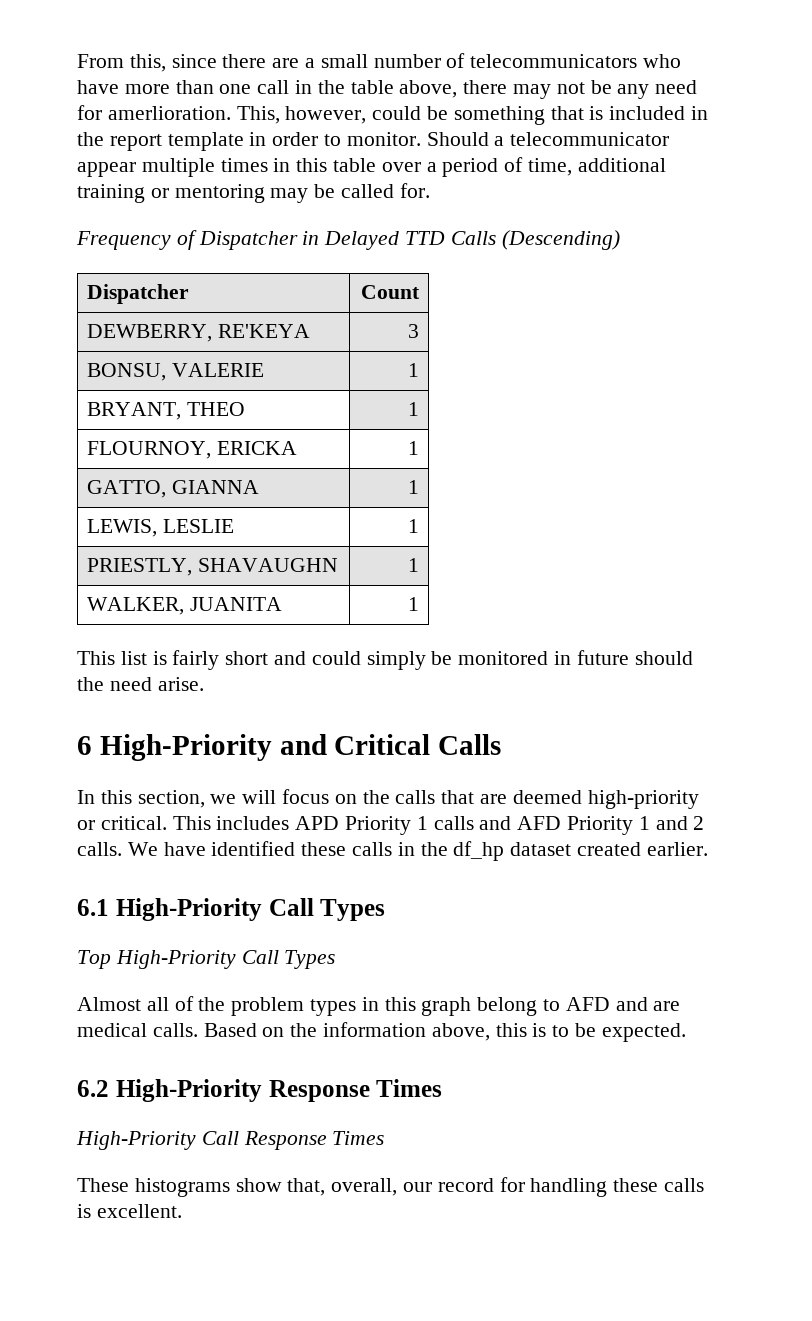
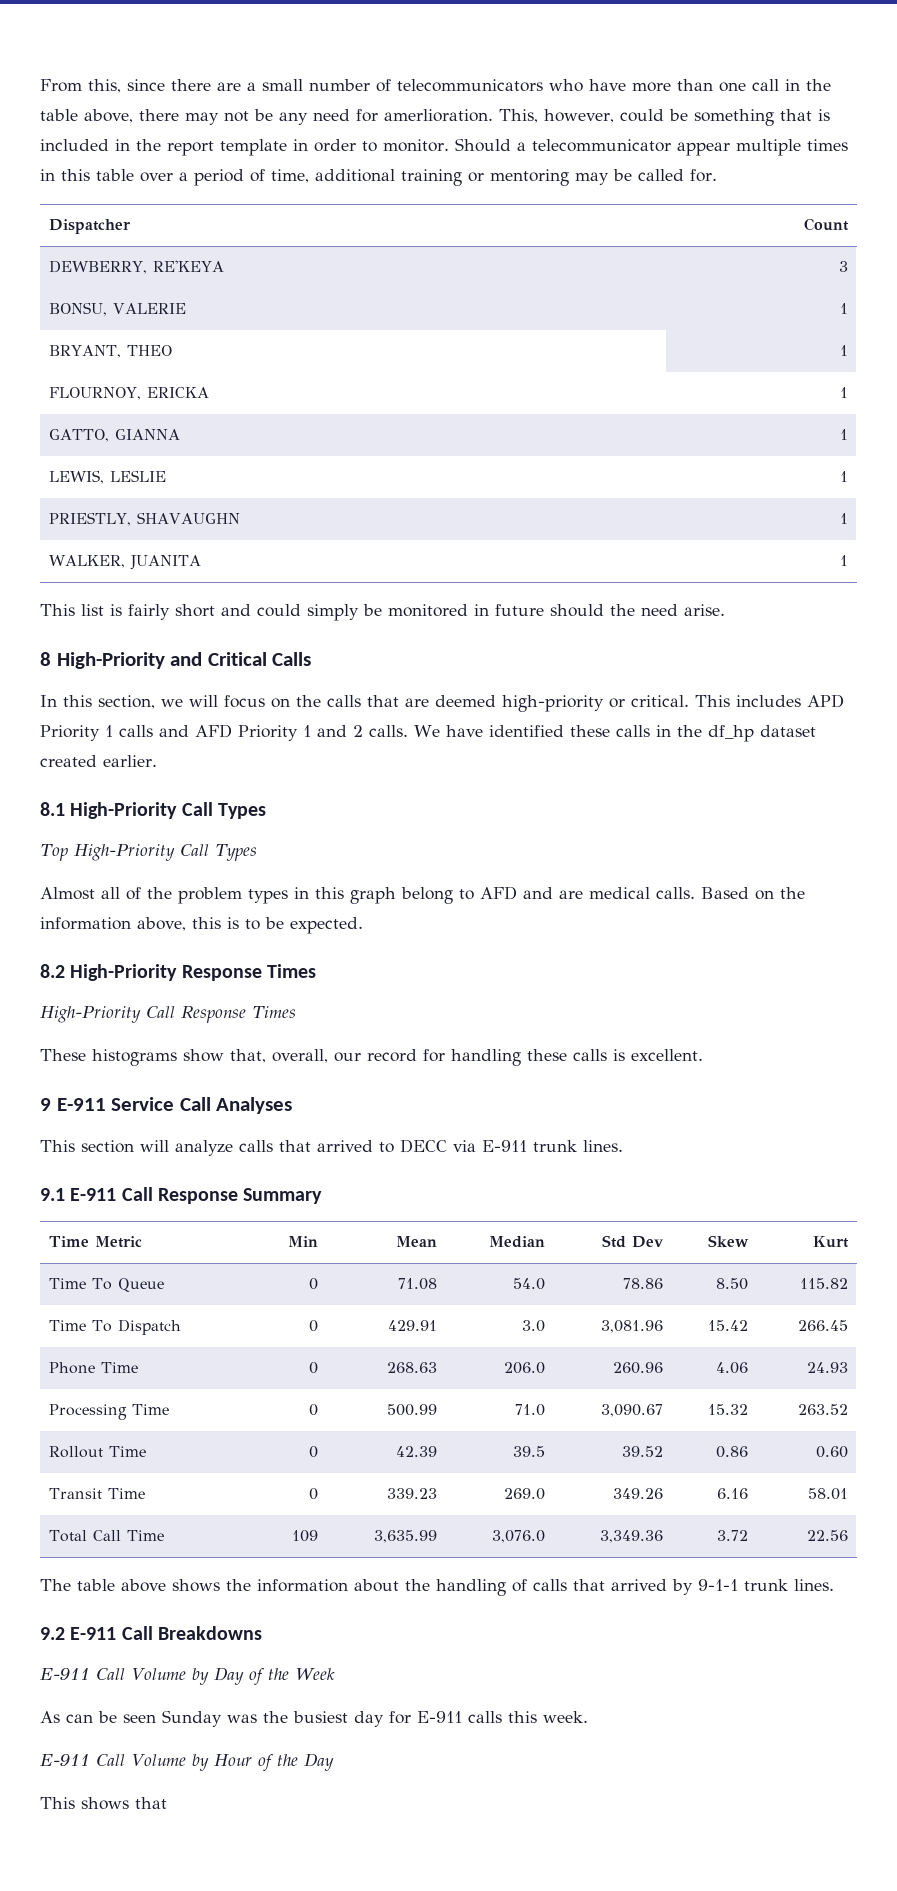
- Frequency of Dispatcher in Delayed TTD Calls (Descending)
- 6 High-Priority and Critical Calls
+ 8 High-Priority and Critical Calls
- 6.1 High-Priority Call Types
+ 8.1 High-Priority Call Types
- 6.2 High-Priority Response Times
+ 8.2 High-Priority Response Times
+ 9 E-911 Service Call Analyses
+ This section will analyze calls that arrived to DECC via E-911 trunk lines.
+ 9.1 E-911 Call Response Summary
+ Time Metric | Min | Mean | Median | Std Dev | Skew | Kurt
+ Time To Queue | 0 | 71.08 | 54.0 | 78.86 | 8.50 | 115.82
+ Time To Dispatch | 0 | 429.91 | 3.0 | 3,081.96 | 15.42 | 266.45
+ Phone Time | 0 | 268.63 | 206.0 | 260.96 | 4.06 | 24.93
+ Processing Time | 0 | 500.99 | 71.0 | 3,090.67 | 15.32 | 263.52
+ Rollout Time | 0 | 42.39 | 39.5 | 39.52 | 0.86 | 0.60
+ Transit Time | 0 | 339.23 | 269.0 | 349.26 | 6.16 | 58.01
+ Total Call Time | 109 | 3,635.99 | 3,076.0 | 3,349.36 | 3.72 | 22.56
+ The table above shows the information about the handling of calls that arrived by 9-1-1 trunk lines.
+ 9.2 E-911 Call Breakdowns
+ E-911 Call Volume by Day of the Week
+ As can be seen Sunday was the busiest day for E-911 calls this week.
+ E-911 Call Volume by Hour of the Day
+ This shows that

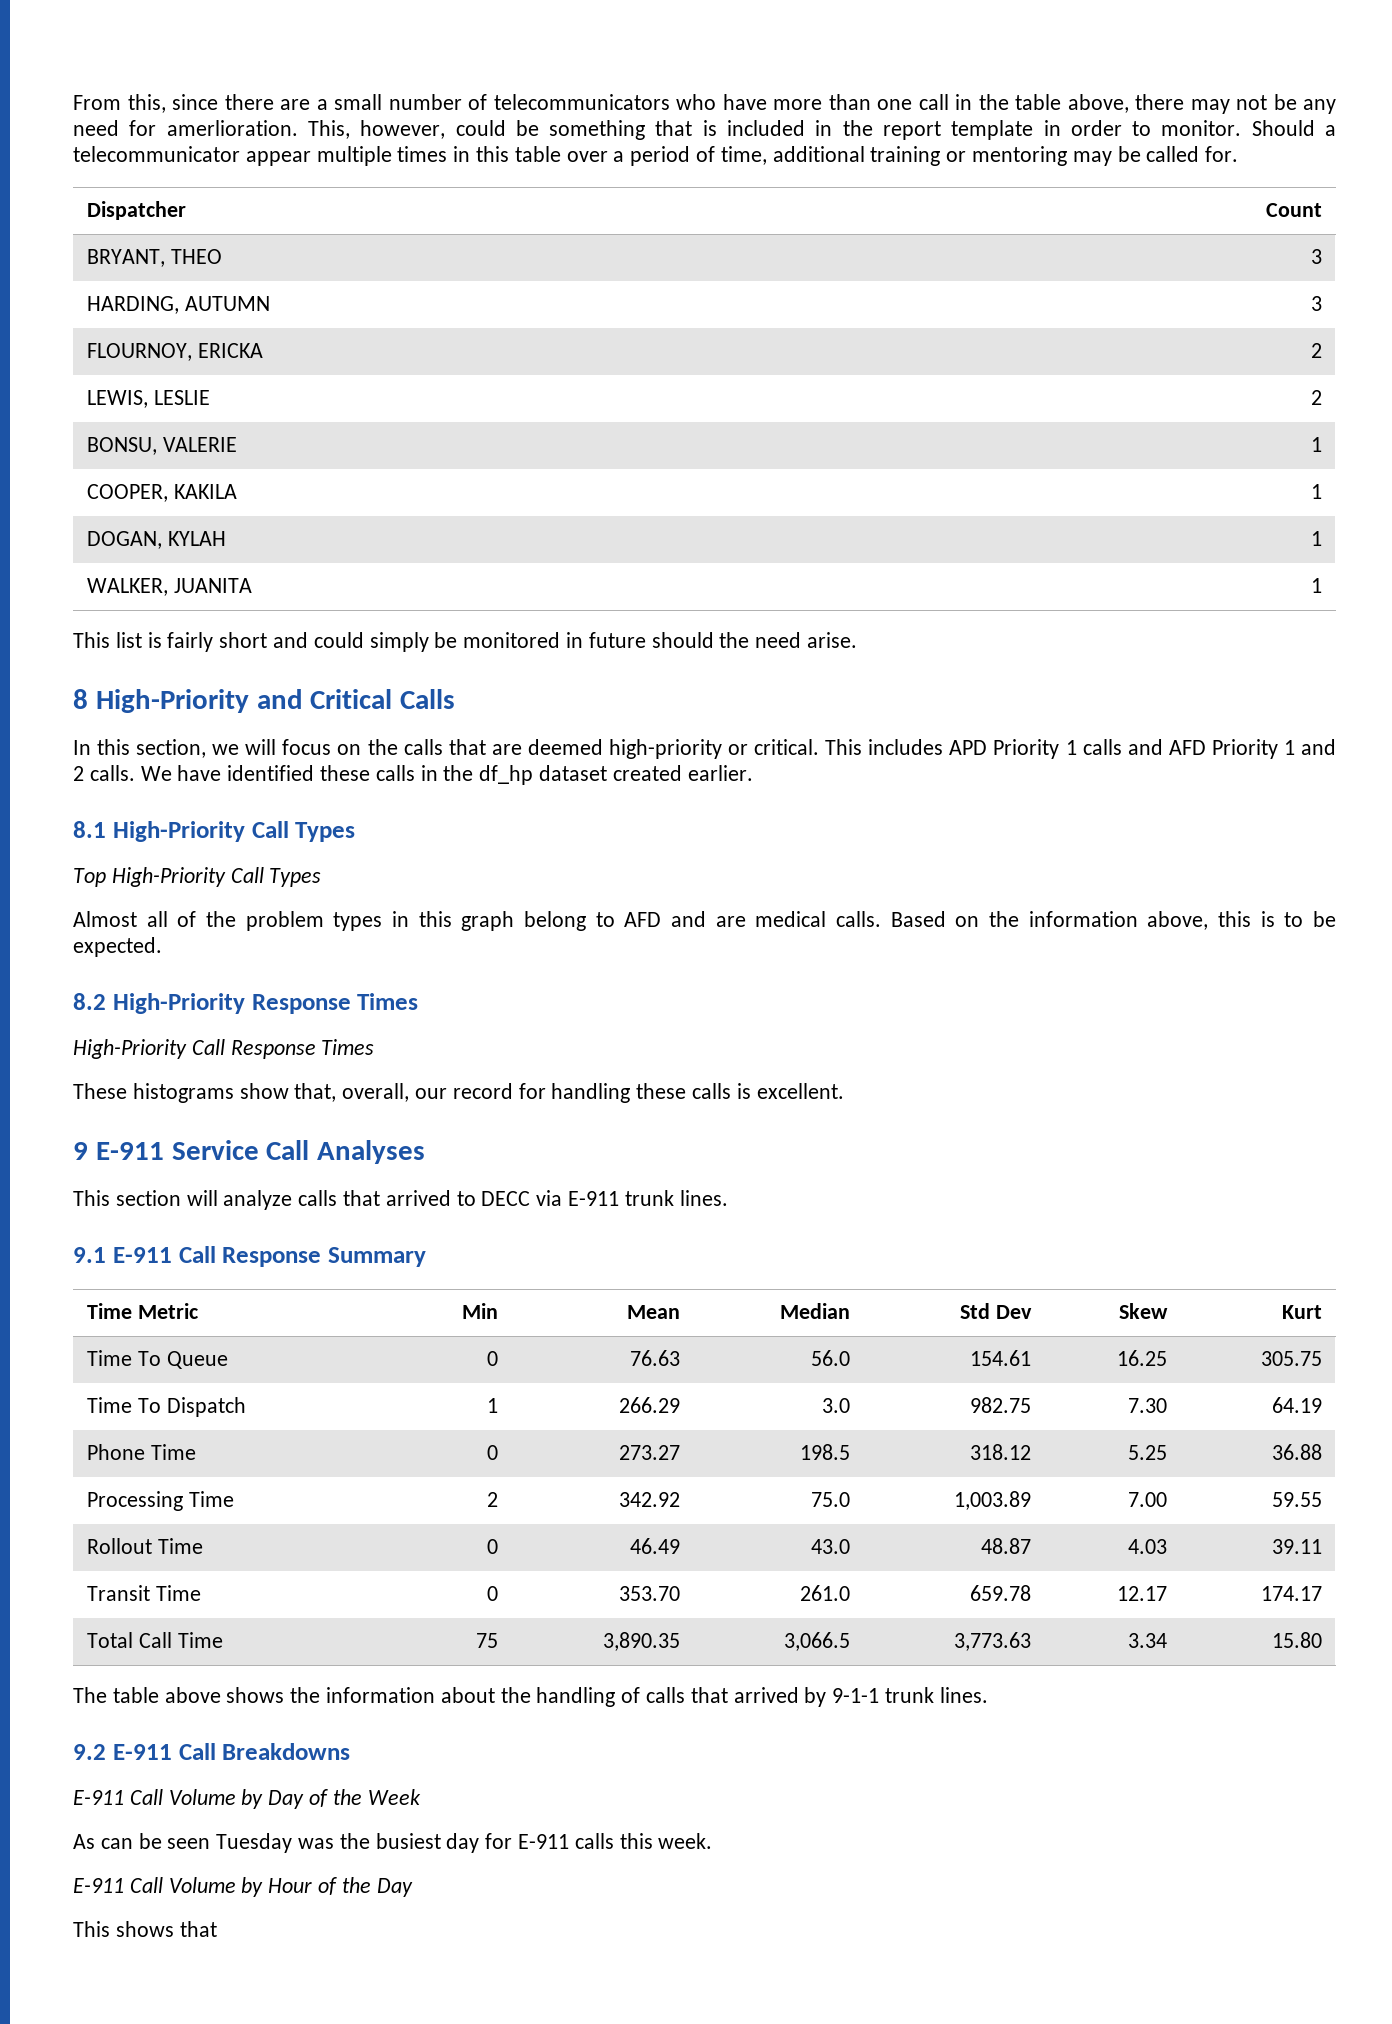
- DEWBERRY, RE'KEYA | 3
+ BRYANT, THEO | 3
+ HARDING, AUTUMN | 3
+ FLOURNOY, ERICKA | 2
+ LEWIS, LESLIE | 2
- BRYANT, THEO | 1
- FLOURNOY, ERICKA | 1
- GATTO, GIANNA | 1
- LEWIS, LESLIE | 1
- PRIESTLY, SHAVAUGHN | 1
+ COOPER, KAKILA | 1
+ DOGAN, KYLAH | 1
- Time To Queue | 0 | 71.08 | 54.0 | 78.86 | 8.50 | 115.82
+ Time To Queue | 0 | 76.63 | 56.0 | 154.61 | 16.25 | 305.75
- Time To Dispatch | 0 | 429.91 | 3.0 | 3,081.96 | 15.42 | 266.45
+ Time To Dispatch | 1 | 266.29 | 3.0 | 982.75 | 7.30 | 64.19
- Phone Time | 0 | 268.63 | 206.0 | 260.96 | 4.06 | 24.93
- Processing Time | 0 | 500.99 | 71.0 | 3,090.67 | 15.32 | 263.52
- Rollout Time | 0 | 42.39 | 39.5 | 39.52 | 0.86 | 0.60
- Transit Time | 0 | 339.23 | 269.0 | 349.26 | 6.16 | 58.01
- Total Call Time | 109 | 3,635.99 | 3,076.0 | 3,349.36 | 3.72 | 22.56
+ Phone Time | 0 | 273.27 | 198.5 | 318.12 | 5.25 | 36.88
+ Processing Time | 2 | 342.92 | 75.0 | 1,003.89 | 7.00 | 59.55
+ Rollout Time | 0 | 46.49 | 43.0 | 48.87 | 4.03 | 39.11
+ Transit Time | 0 | 353.70 | 261.0 | 659.78 | 12.17 | 174.17
+ Total Call Time | 75 | 3,890.35 | 3,066.5 | 3,773.63 | 3.34 | 15.80
- As can be seen Sunday was the busiest day for E-911 calls this week.
+ As can be seen Tuesday was the busiest day for E-911 calls this week.

